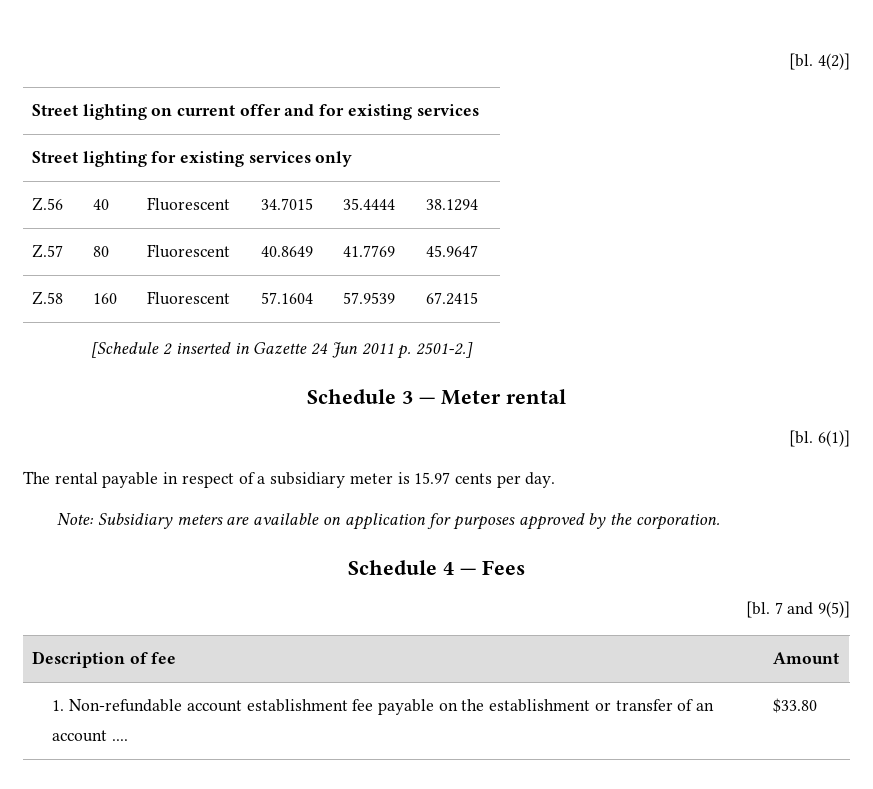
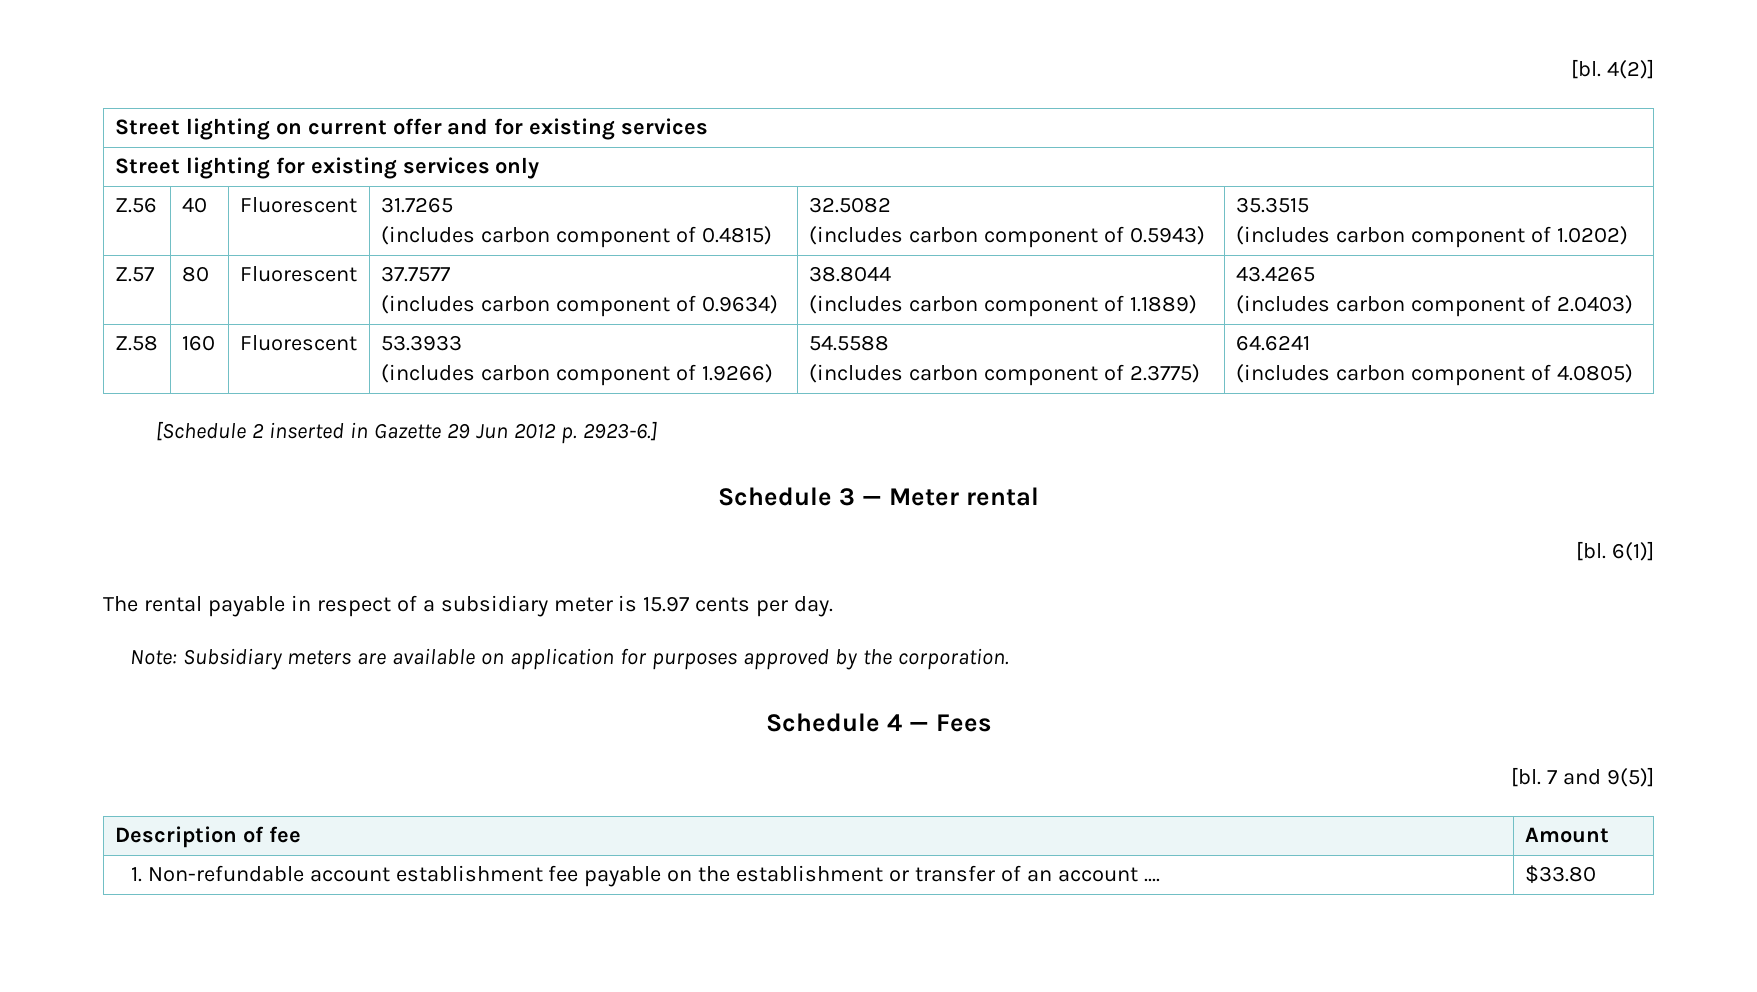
- Z.56 | 40 | Fluorescent | 34.7015 | 35.4444 | 38.1294
- Z.57 | 80 | Fluorescent | 40.8649 | 41.7769 | 45.9647
- Z.58 | 160 | Fluorescent | 57.1604 | 57.9539 | 67.2415
+ Z.56 | 40 | Fluorescent | 31.7265
+ (includes carbon component of 0.4815) | 32.5082
+ (includes carbon component of 0.5943) | 35.3515
+ (includes carbon component of 1.0202)
+ Z.57 | 80 | Fluorescent | 37.7577
+ (includes carbon component of 0.9634) | 38.8044
+ (includes carbon component of 1.1889) | 43.4265
+ (includes carbon component of 2.0403)
+ Z.58 | 160 | Fluorescent | 53.3933
+ (includes carbon component of 1.9266) | 54.5588
+ (includes carbon component of 2.3775) | 64.6241
+ (includes carbon component of 4.0805)
- [Schedule 2 inserted in Gazette 24 Jun 2011 p. 2501-2.]
+ [Schedule 2 inserted in Gazette 29 Jun 2012 p. 2923-6.]

